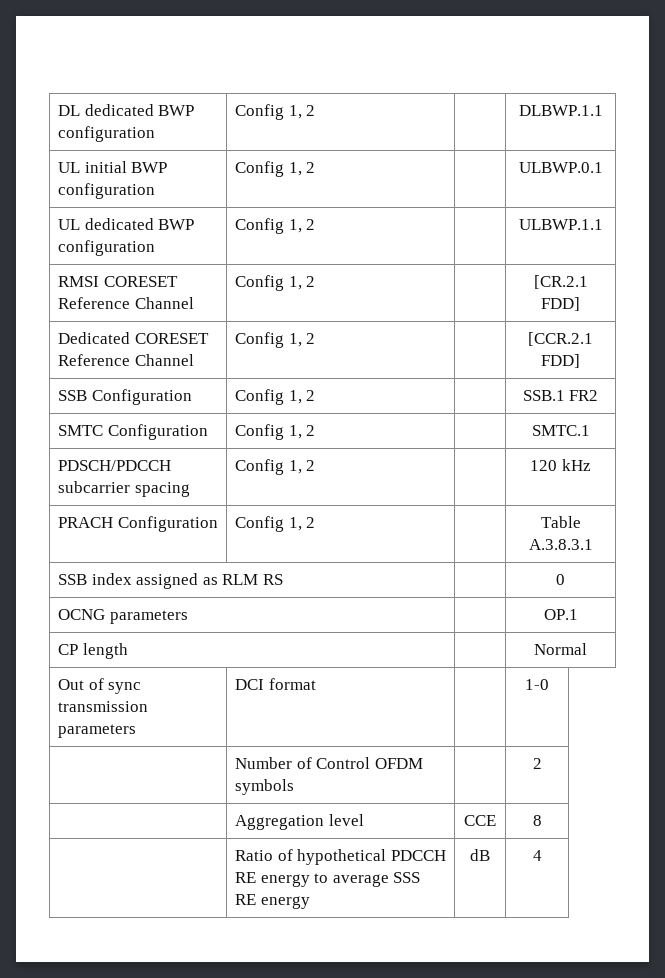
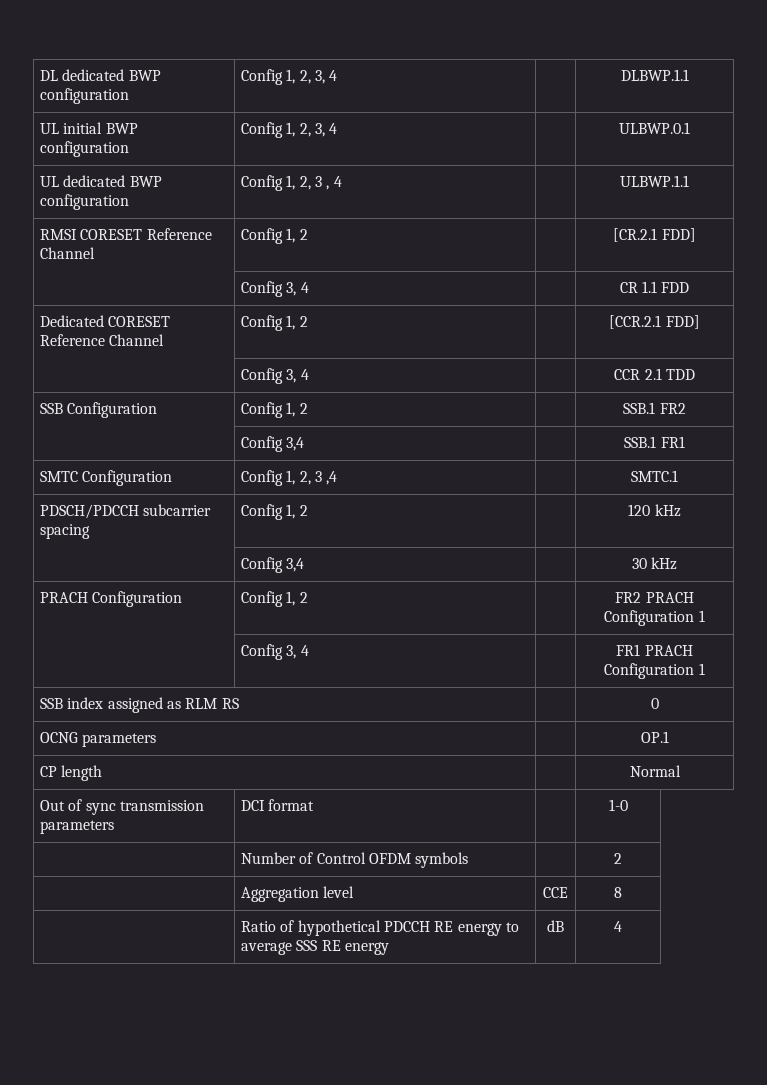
- DL dedicated BWP configuration | Config 1, 2 | | DLBWP.1.1
+ DL dedicated BWP configuration | Config 1, 2, 3, 4 | | DLBWP.1.1
- UL initial BWP configuration | Config 1, 2 | | ULBWP.0.1
+ UL initial BWP configuration | Config 1, 2, 3, 4 | | ULBWP.0.1
- UL dedicated BWP configuration | Config 1, 2 | | ULBWP.1.1
+ UL dedicated BWP configuration | Config 1, 2, 3 , 4 | | ULBWP.1.1
+ | Config 3, 4 | | CR 1.1 FDD
+ | Config 3, 4 | | CCR 2.1 TDD
+ | Config 3,4 | | SSB.1 FR1
- SMTC Configuration | Config 1, 2 | | SMTC.1
+ SMTC Configuration | Config 1, 2, 3 ,4 | | SMTC.1
+ | Config 3,4 | | 30 kHz
- PRACH Configuration | Config 1, 2 | | Table A.3.8.3.1
+ PRACH Configuration | Config 1, 2 | | FR2 PRACH Configuration 1
+ | Config 3, 4 | | FR1 PRACH Configuration 1

